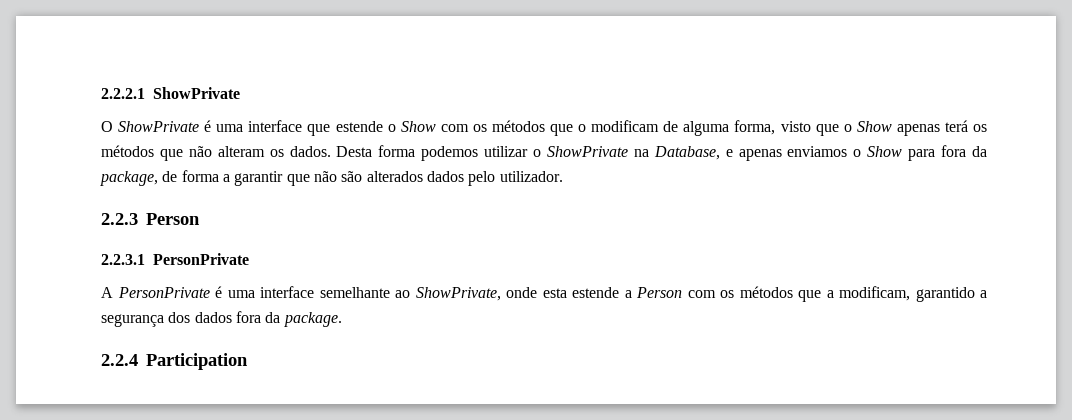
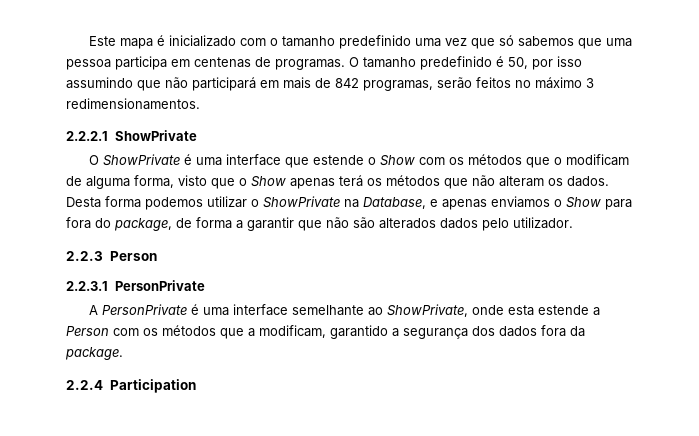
+ Este mapa é inicializado com o tamanho predefinido uma vez que só sabemos que uma pessoa participa em centenas de programas. O tamanho predefinido é 50, por isso assumindo que não participará em mais de 842 programas, serão feitos no máximo 3 redimensionamentos.
- Desta forma podemos utilizar o ShowPrivate na Database, e apenas enviamos o Show para fora da package, de forma a garantir que não são alterados dados pelo utilizador.
+ Desta forma podemos utilizar o ShowPrivate na Database, e apenas enviamos o Show para fora do package, de forma a garantir que não são alterados dados pelo utilizador.

